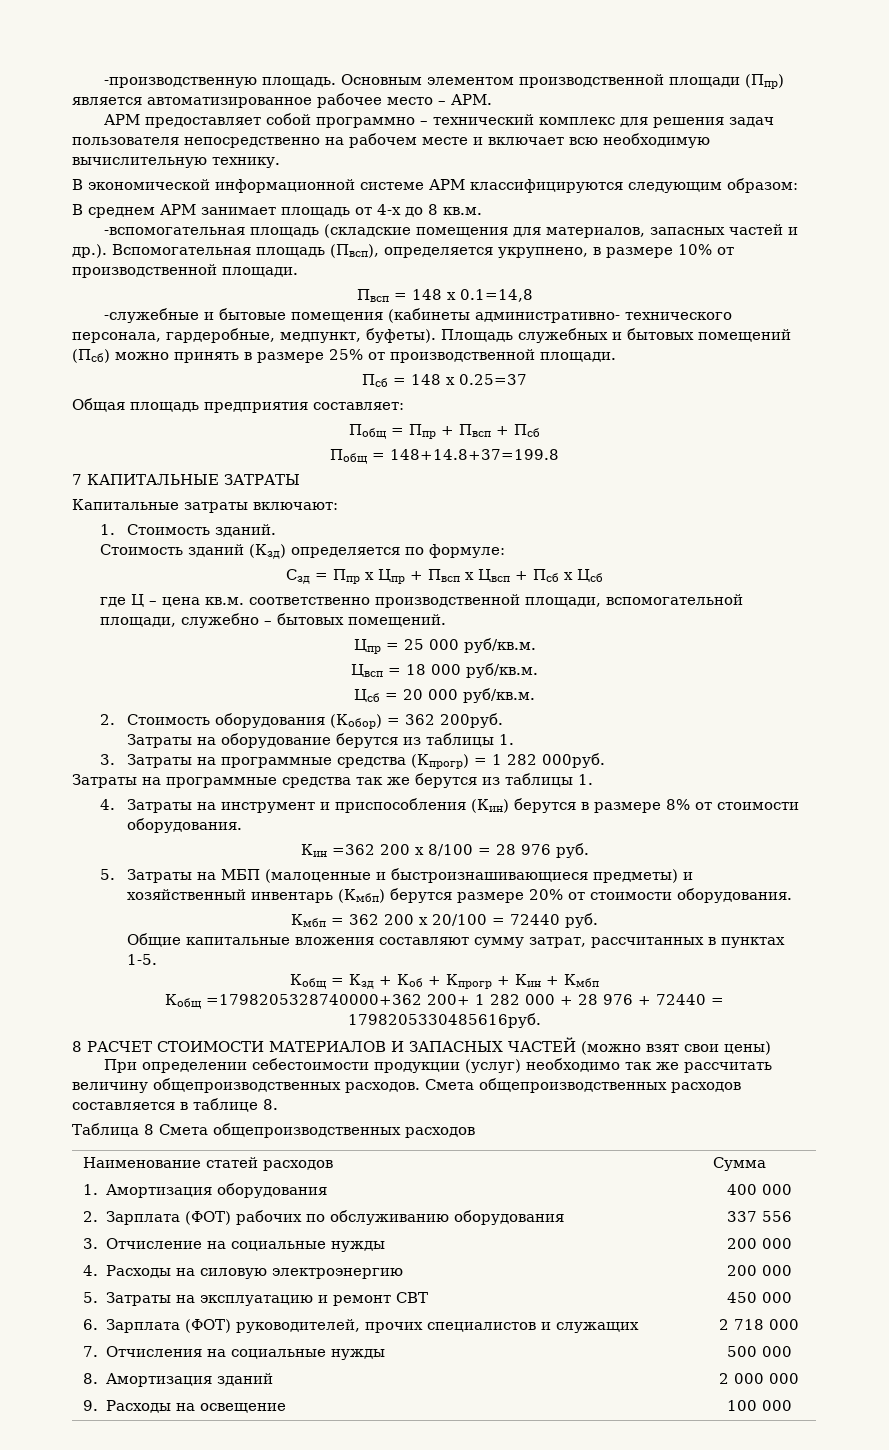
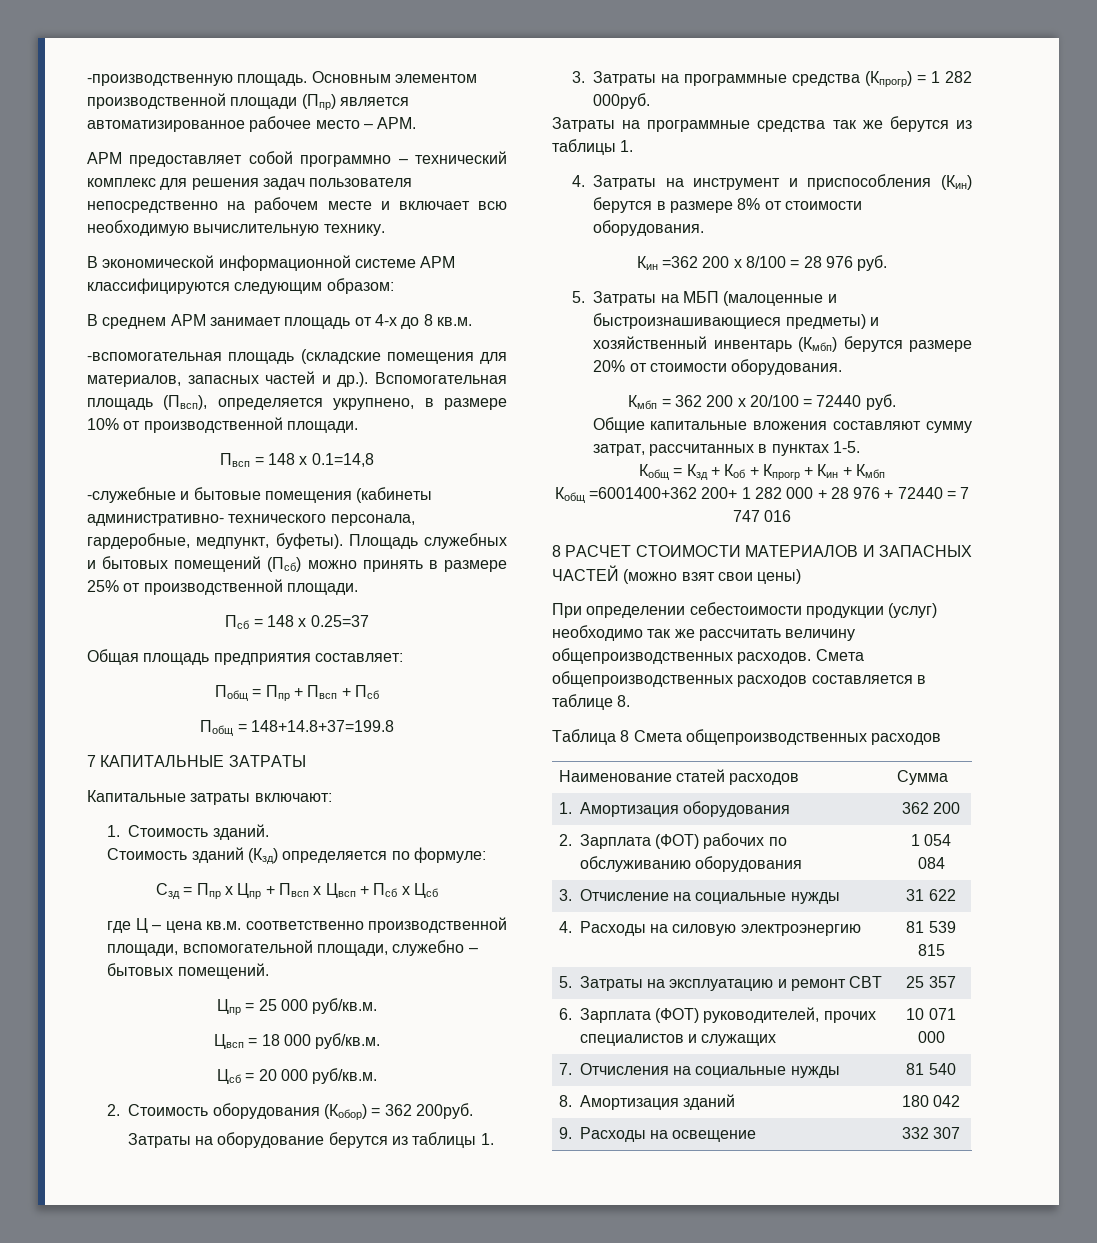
- Кобщ =1798205328740000+362 200+ 1 282 000 + 28 976 + 72440 = 1798205330485616руб.
+ Кобщ =6001400+362 200+ 1 282 000 + 28 976 + 72440 = 7 747 016
- 1. Амортизация оборудования | 400 000
+ 1. Амортизация оборудования | 362 200
- 2. Зарплата (ФОТ) рабочих по обслуживанию оборудования | 337 556
+ 2. Зарплата (ФОТ) рабочих по обслуживанию оборудования | 1 054 084
- 3. Отчисление на социальные нужды | 200 000
+ 3. Отчисление на социальные нужды | 31 622
- 4. Расходы на силовую электроэнергию | 200 000
+ 4. Расходы на силовую электроэнергию | 81 539 815
- 5. Затраты на эксплуатацию и ремонт СВТ | 450 000
+ 5. Затраты на эксплуатацию и ремонт СВТ | 25 357
- 6. Зарплата (ФОТ) руководителей, прочих специалистов и служащих | 2 718 000
+ 6. Зарплата (ФОТ) руководителей, прочих специалистов и служащих | 10 071 000
- 7. Отчисления на социальные нужды | 500 000
+ 7. Отчисления на социальные нужды | 81 540
- 8. Амортизация зданий | 2 000 000
+ 8. Амортизация зданий | 180 042
- 9. Расходы на освещение | 100 000
+ 9. Расходы на освещение | 332 307

